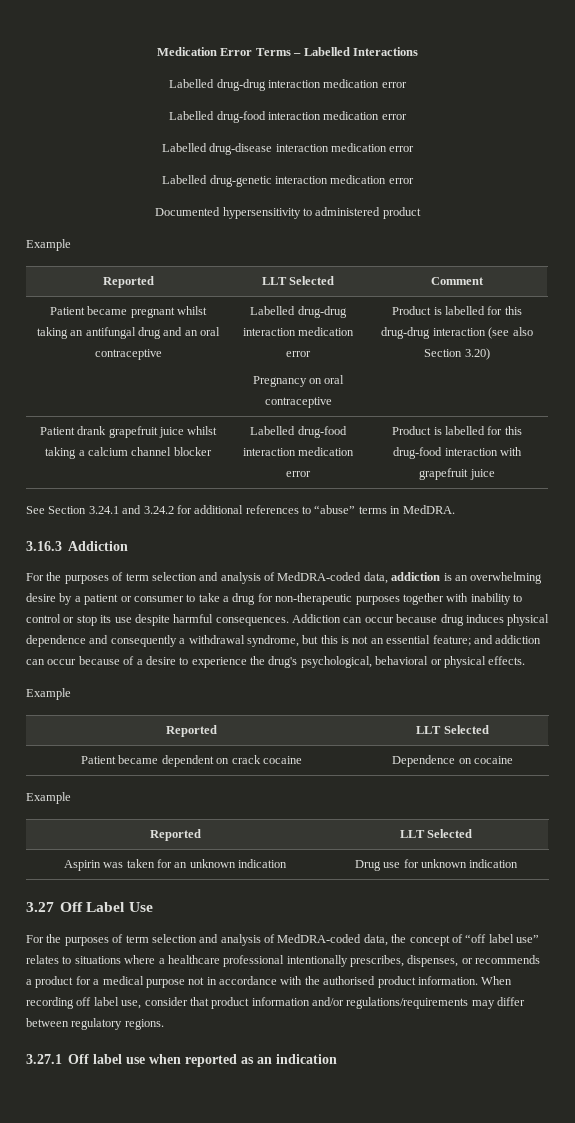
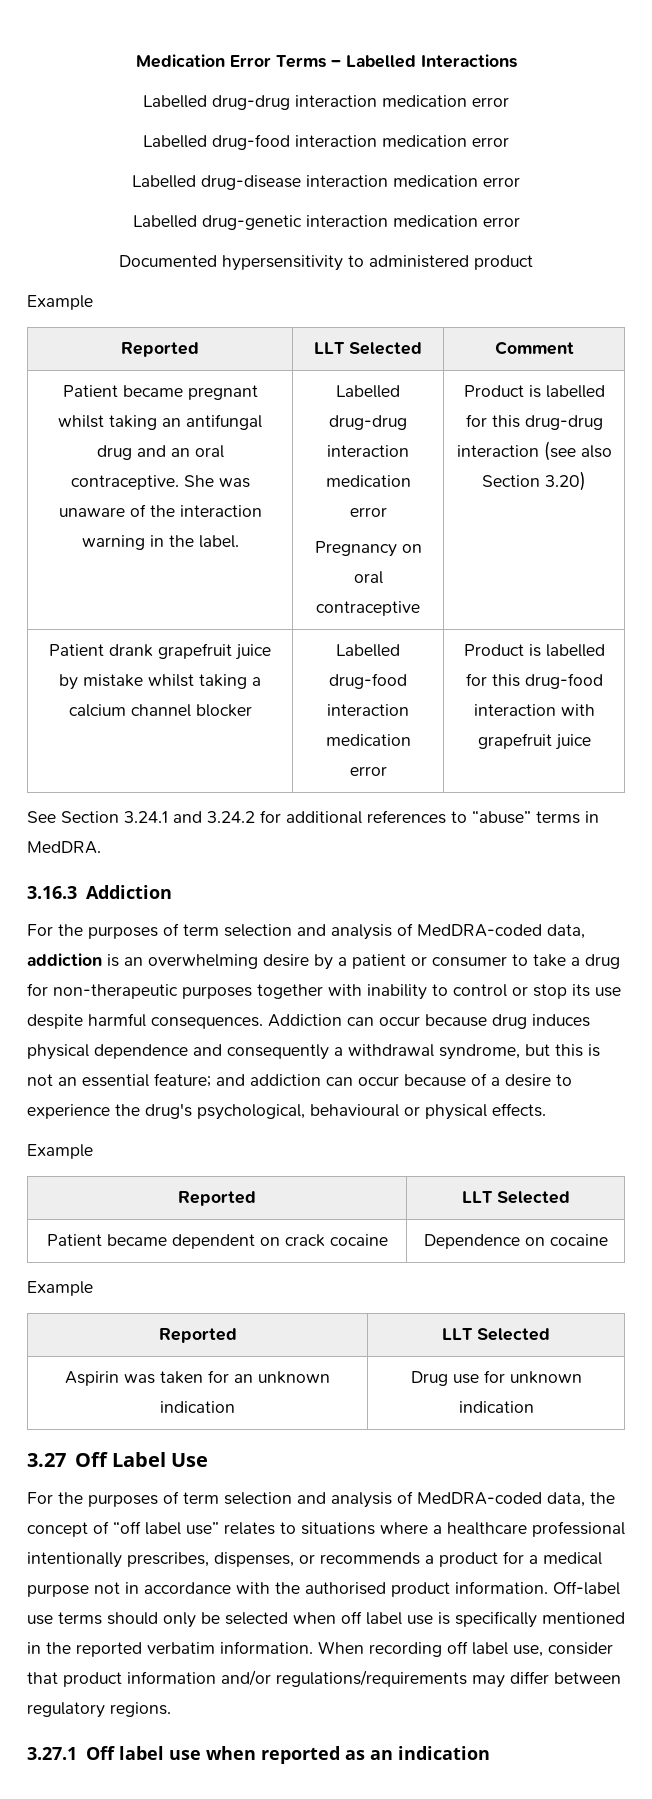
- Patient became pregnant whilst taking an antifungal drug and an oral contraceptive
+ Patient became pregnant whilst taking an antifungal drug and an oral contraceptive. She was unaware of the interaction warning in the label.
- Patient drank grapefruit juice whilst taking a calcium channel blocker | Labelled drug-food interaction medication error | Product is labelled for this drug-food interaction with grapefruit juice
+ Patient drank grapefruit juice by mistake whilst taking a calcium channel blocker | Labelled drug-food interaction medication error | Product is labelled for this drug-food interaction with grapefruit juice
- Addiction can occur because drug induces physical dependence and consequently a withdrawal syndrome, but this is not an essential feature; and addiction can occur because of a desire to experience the drug's psychological, behavioral or physical effects.
+ Addiction can occur because drug induces physical dependence and consequently a withdrawal syndrome, but this is not an essential feature; and addiction can occur because of a desire to experience the drug's psychological, behavioural or physical effects.
+ Off-label use terms should only be selected when off label use is specifically mentioned in the reported verbatim information.

